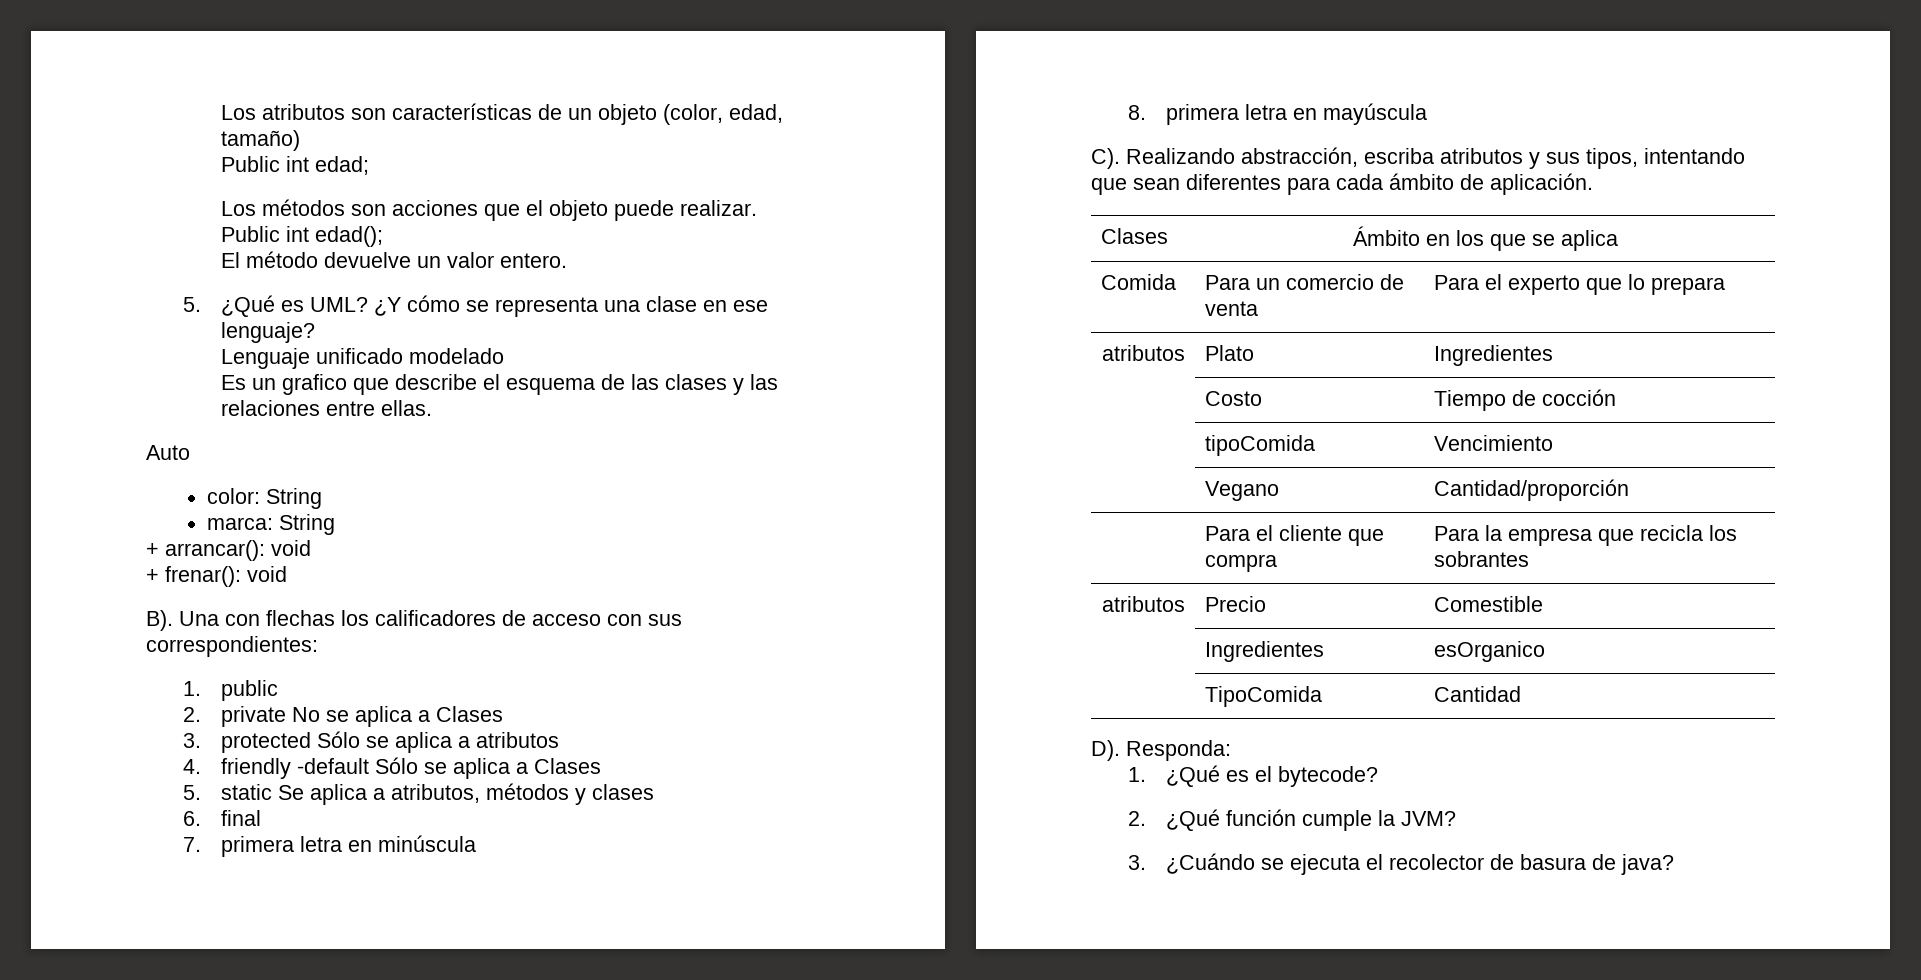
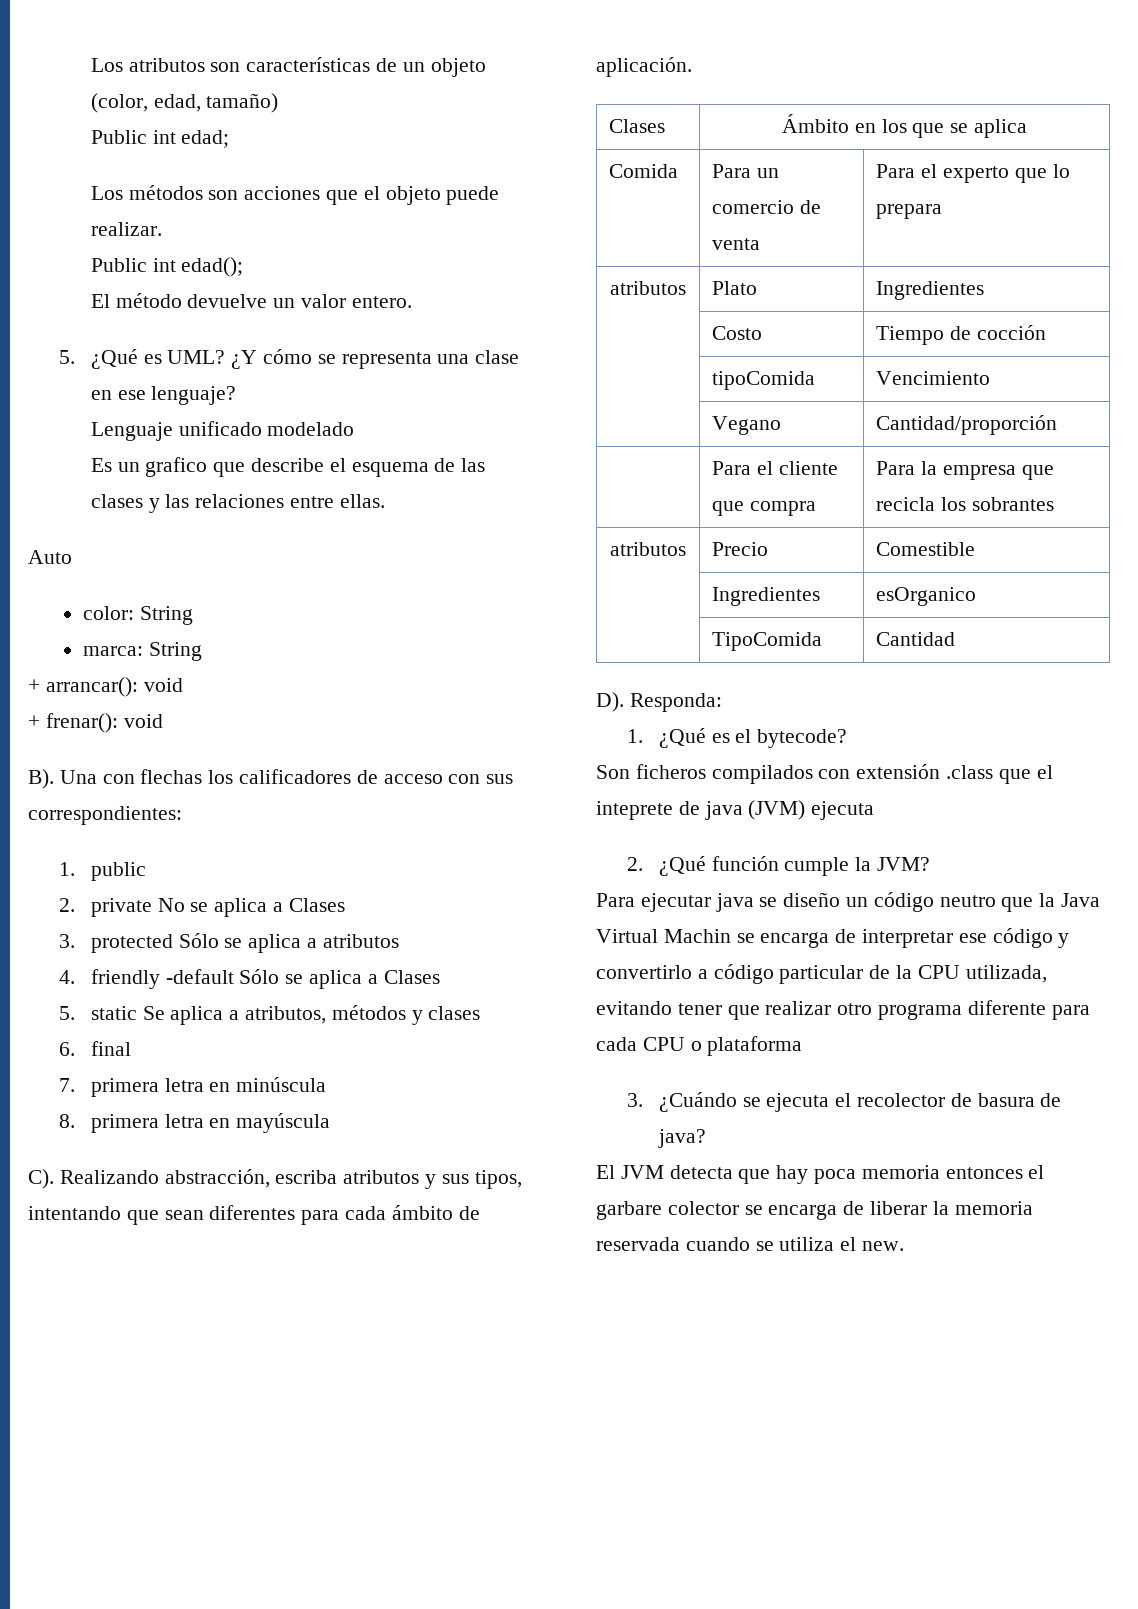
+ Son ficheros compilados con extensión .class que el inteprete de java (JVM) ejecuta
+ Para ejecutar java se diseño un código neutro que la Java Virtual Machin se encarga de interpretar ese código y convertirlo a código particular de la CPU utilizada, evitando tener que realizar otro programa diferente para cada CPU o plataforma
+ El JVM detecta que hay poca memoria entonces el garbare colector se encarga de liberar la memoria reservada cuando se utiliza el new.

